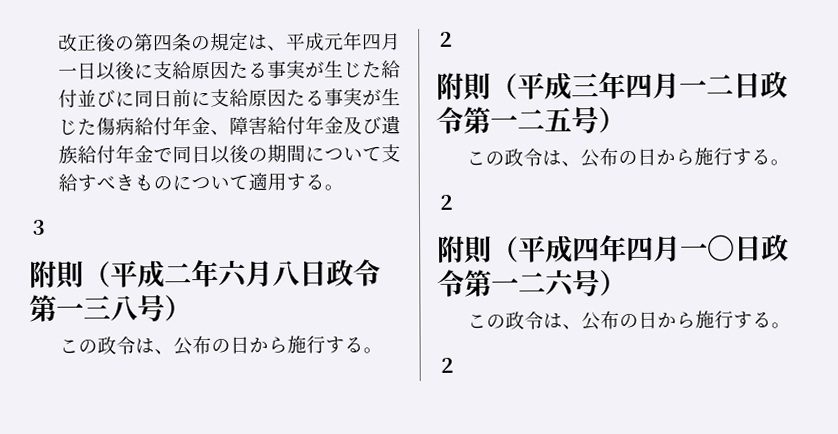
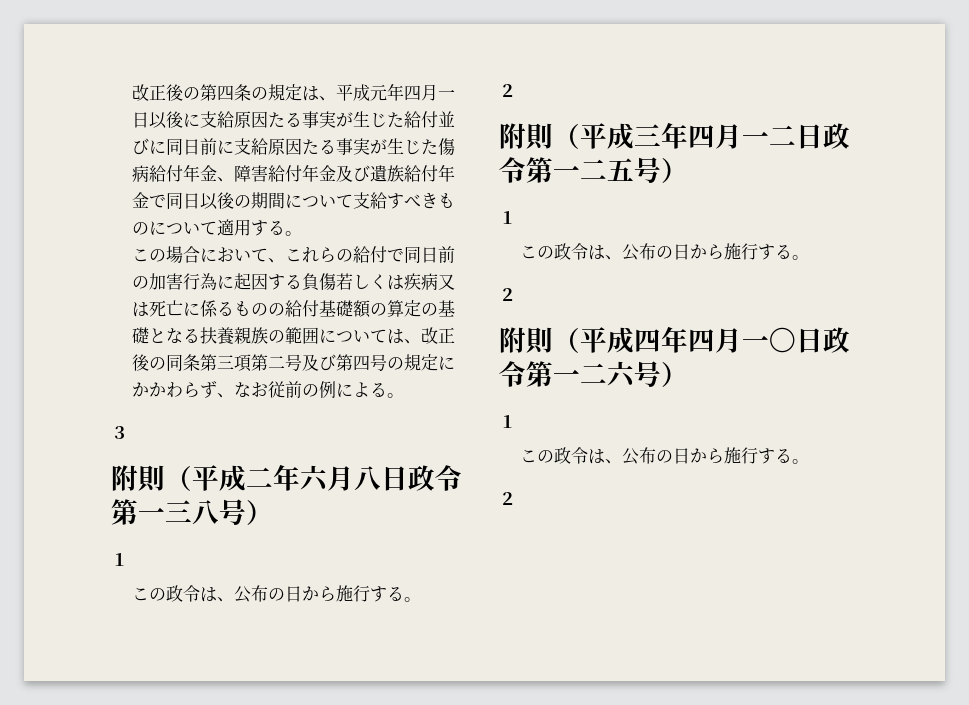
+ この場合において、これらの給付で同日前の加害行為に起因する負傷若しくは疾病又は死亡に係るものの給付基礎額の算定の基礎となる扶養親族の範囲については、改正後の同条第三項第二号及び第四号の規定にかかわらず、なお従前の例による。
  附則（平成二年六月八日政令第一三八号）
+ １
  附則（平成三年四月一二日政令第一二五号）
+ １
  附則（平成四年四月一〇日政令第一二六号）
+ １

